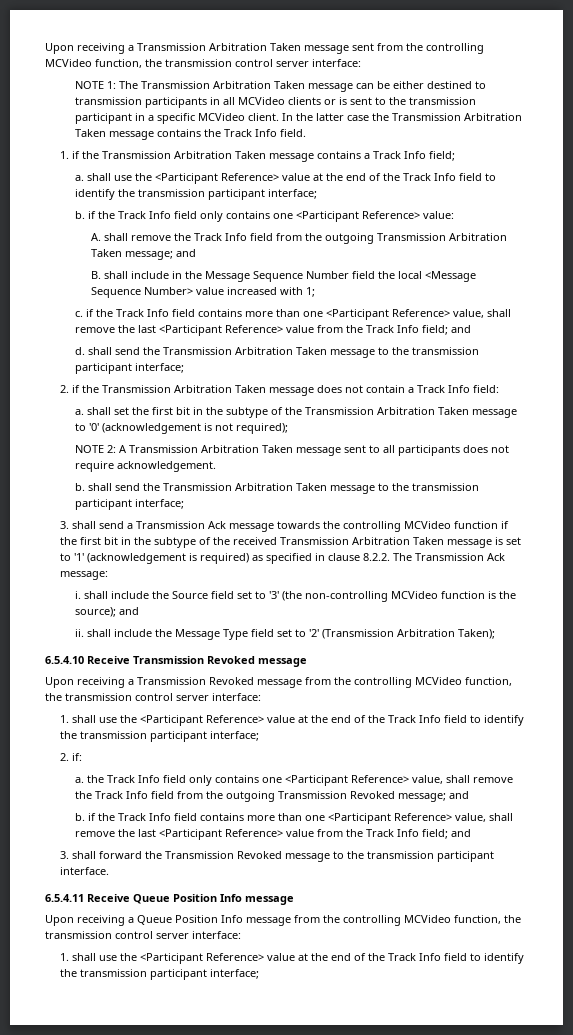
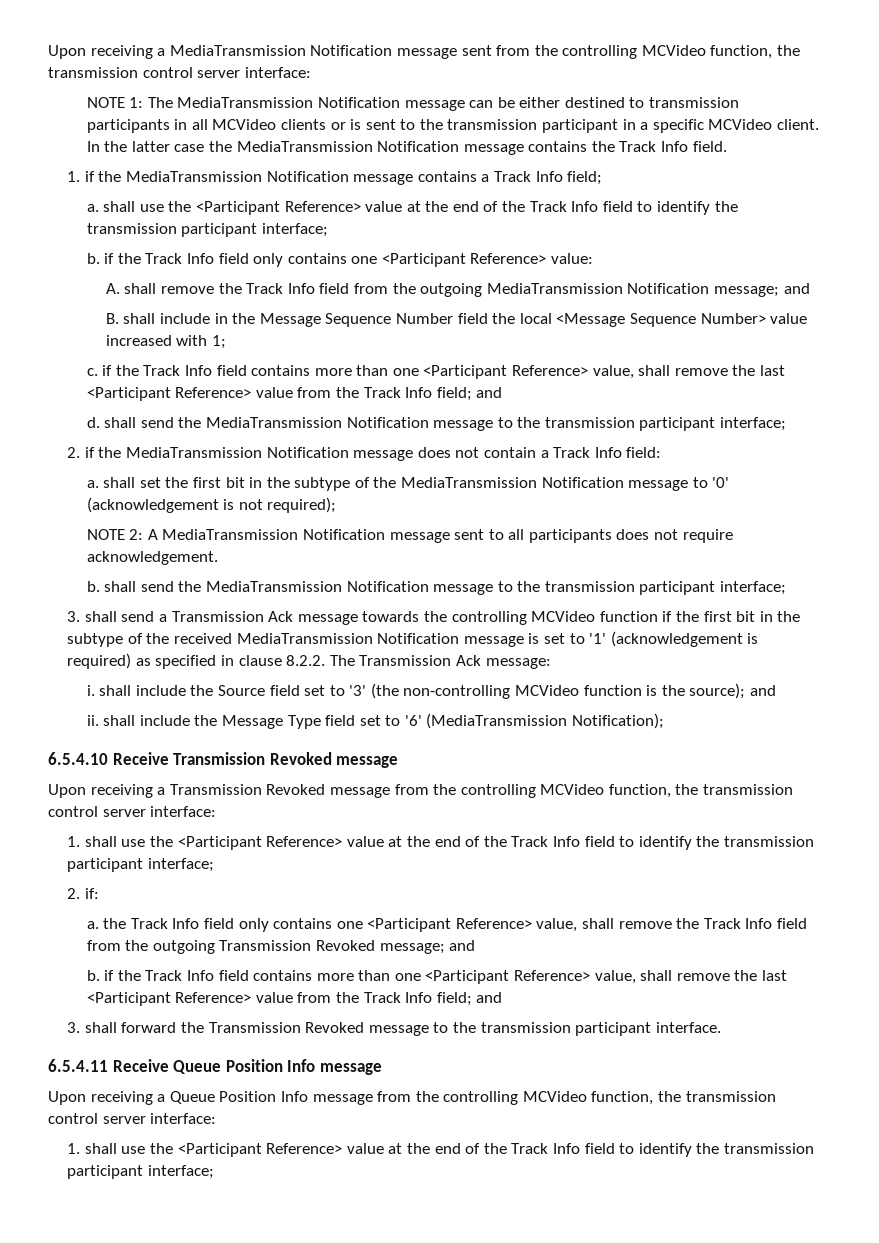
- Upon receiving a Transmission Arbitration Taken message sent from the controlling MCVideo function, the transmission control server interface:
+ Upon receiving a MediaTransmission Notification message sent from the controlling MCVideo function, the transmission control server interface:
- NOTE 1: The Transmission Arbitration Taken message can be either destined to transmission participants in all MCVideo clients or is sent to the transmission participant in a specific MCVideo client.
+ NOTE 1: The MediaTransmission Notification message can be either destined to transmission participants in all MCVideo clients or is sent to the transmission participant in a specific MCVideo client.
- In the latter case the Transmission Arbitration Taken message contains the Track Info field.
+ In the latter case the MediaTransmission Notification message contains the Track Info field.
- 1. if the Transmission Arbitration Taken message contains a Track Info field;
+ 1. if the MediaTransmission Notification message contains a Track Info field;
- A. shall remove the Track Info field from the outgoing Transmission Arbitration Taken message; and
+ A. shall remove the Track Info field from the outgoing MediaTransmission Notification message; and
- d. shall send the Transmission Arbitration Taken message to the transmission participant interface;
+ d. shall send the MediaTransmission Notification message to the transmission participant interface;
- 2. if the Transmission Arbitration Taken message does not contain a Track Info field:
+ 2. if the MediaTransmission Notification message does not contain a Track Info field:
- a. shall set the first bit in the subtype of the Transmission Arbitration Taken message to '0' (acknowledgement is not required);
+ a. shall set the first bit in the subtype of the MediaTransmission Notification message to '0' (acknowledgement is not required);
- NOTE 2: A Transmission Arbitration Taken message sent to all participants does not require acknowledgement.
+ NOTE 2: A MediaTransmission Notification message sent to all participants does not require acknowledgement.
- b. shall send the Transmission Arbitration Taken message to the transmission participant interface;
+ b. shall send the MediaTransmission Notification message to the transmission participant interface;
- 3. shall send a Transmission Ack message towards the controlling MCVideo function if the first bit in the subtype of the received Transmission Arbitration Taken message is set to '1' (acknowledgement is required) as specified in clause 8.2.2. The Transmission Ack message:
+ 3. shall send a Transmission Ack message towards the controlling MCVideo function if the first bit in the subtype of the received MediaTransmission Notification message is set to '1' (acknowledgement is required) as specified in clause 8.2.2. The Transmission Ack message:
- ii. shall include the Message Type field set to '2' (Transmission Arbitration Taken);
+ ii. shall include the Message Type field set to '6' (MediaTransmission Notification);

